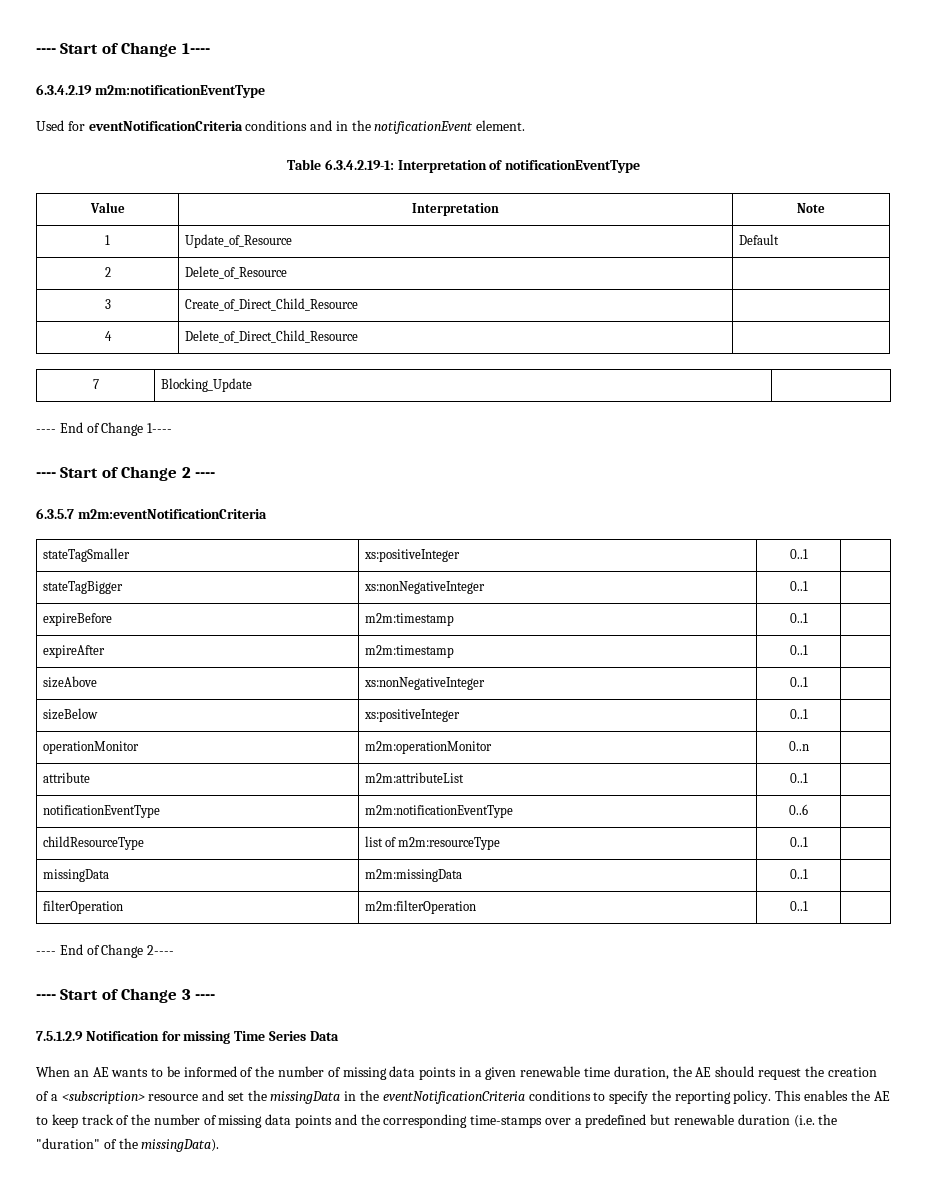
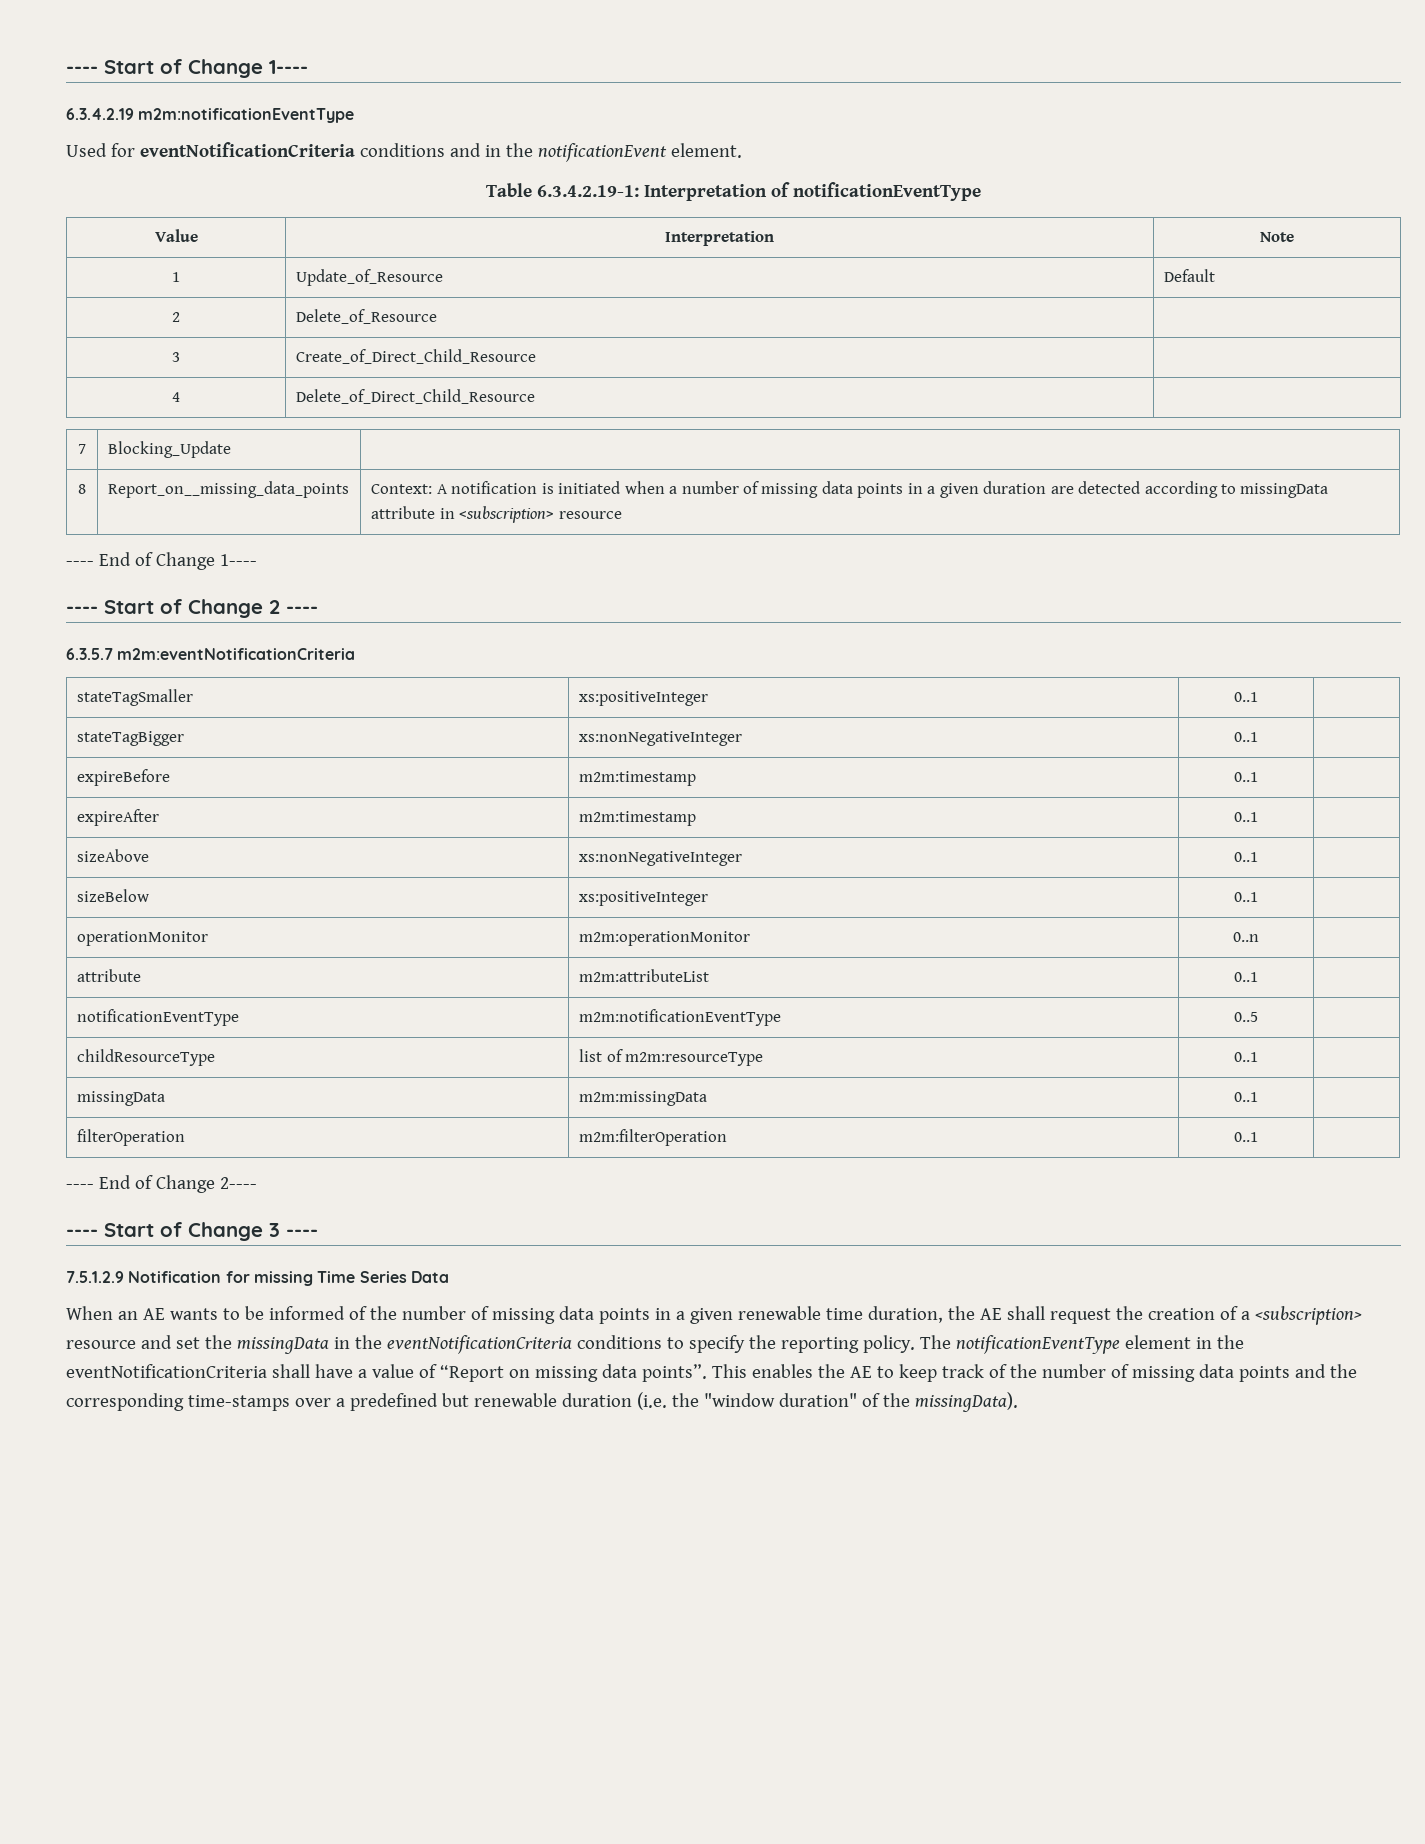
+ 8 | Report_on__missing_data_points | Context: A notification is initiated when a number of missing data points in a given duration are detected according to missingData attribute in <subscription> resource
- notificationEventType | m2m:notificationEventType | 0..6 |
+ notificationEventType | m2m:notificationEventType | 0..5 |
- When an AE wants to be informed of the number of missing data points in a given renewable time duration, the AE should request the creation of a <subscription> resource and set the missingData in the eventNotificationCriteria conditions to specify the reporting policy.
+ When an AE wants to be informed of the number of missing data points in a given renewable time duration, the AE shall request the creation of a <subscription> resource and set the missingData in the eventNotificationCriteria conditions to specify the reporting policy.
+ The notificationEventType element in the eventNotificationCriteria shall have a value of “Report on missing data points”.
- This enables the AE to keep track of the number of missing data points and the corresponding time-stamps over a predefined but renewable duration (i.e. the "duration" of the missingData).
+ This enables the AE to keep track of the number of missing data points and the corresponding time-stamps over a predefined but renewable duration (i.e. the "window duration" of the missingData).

